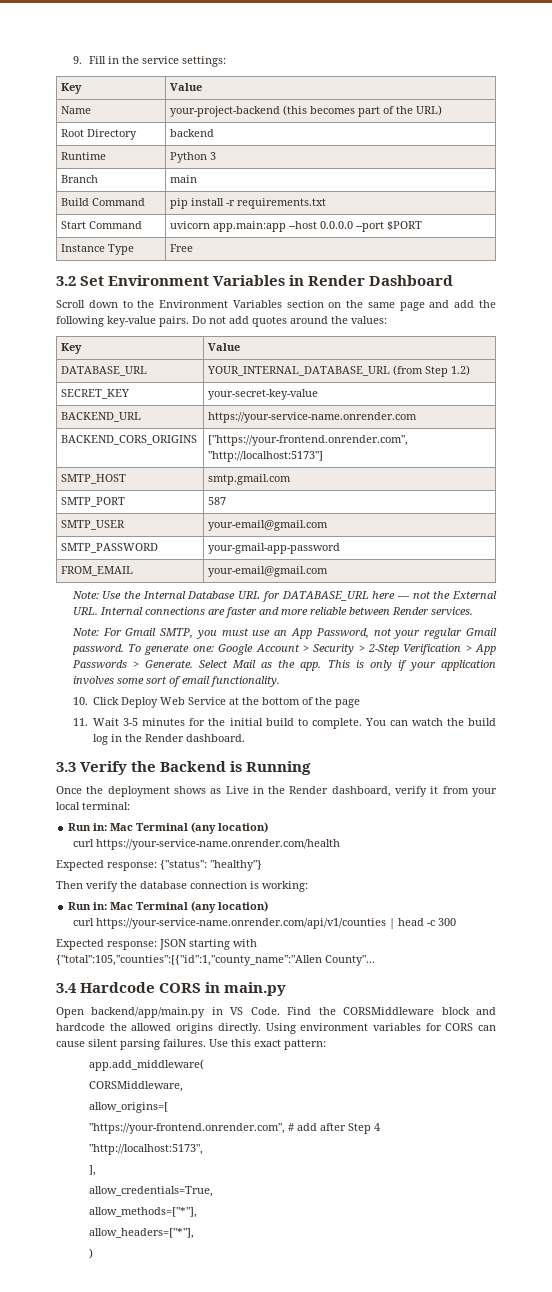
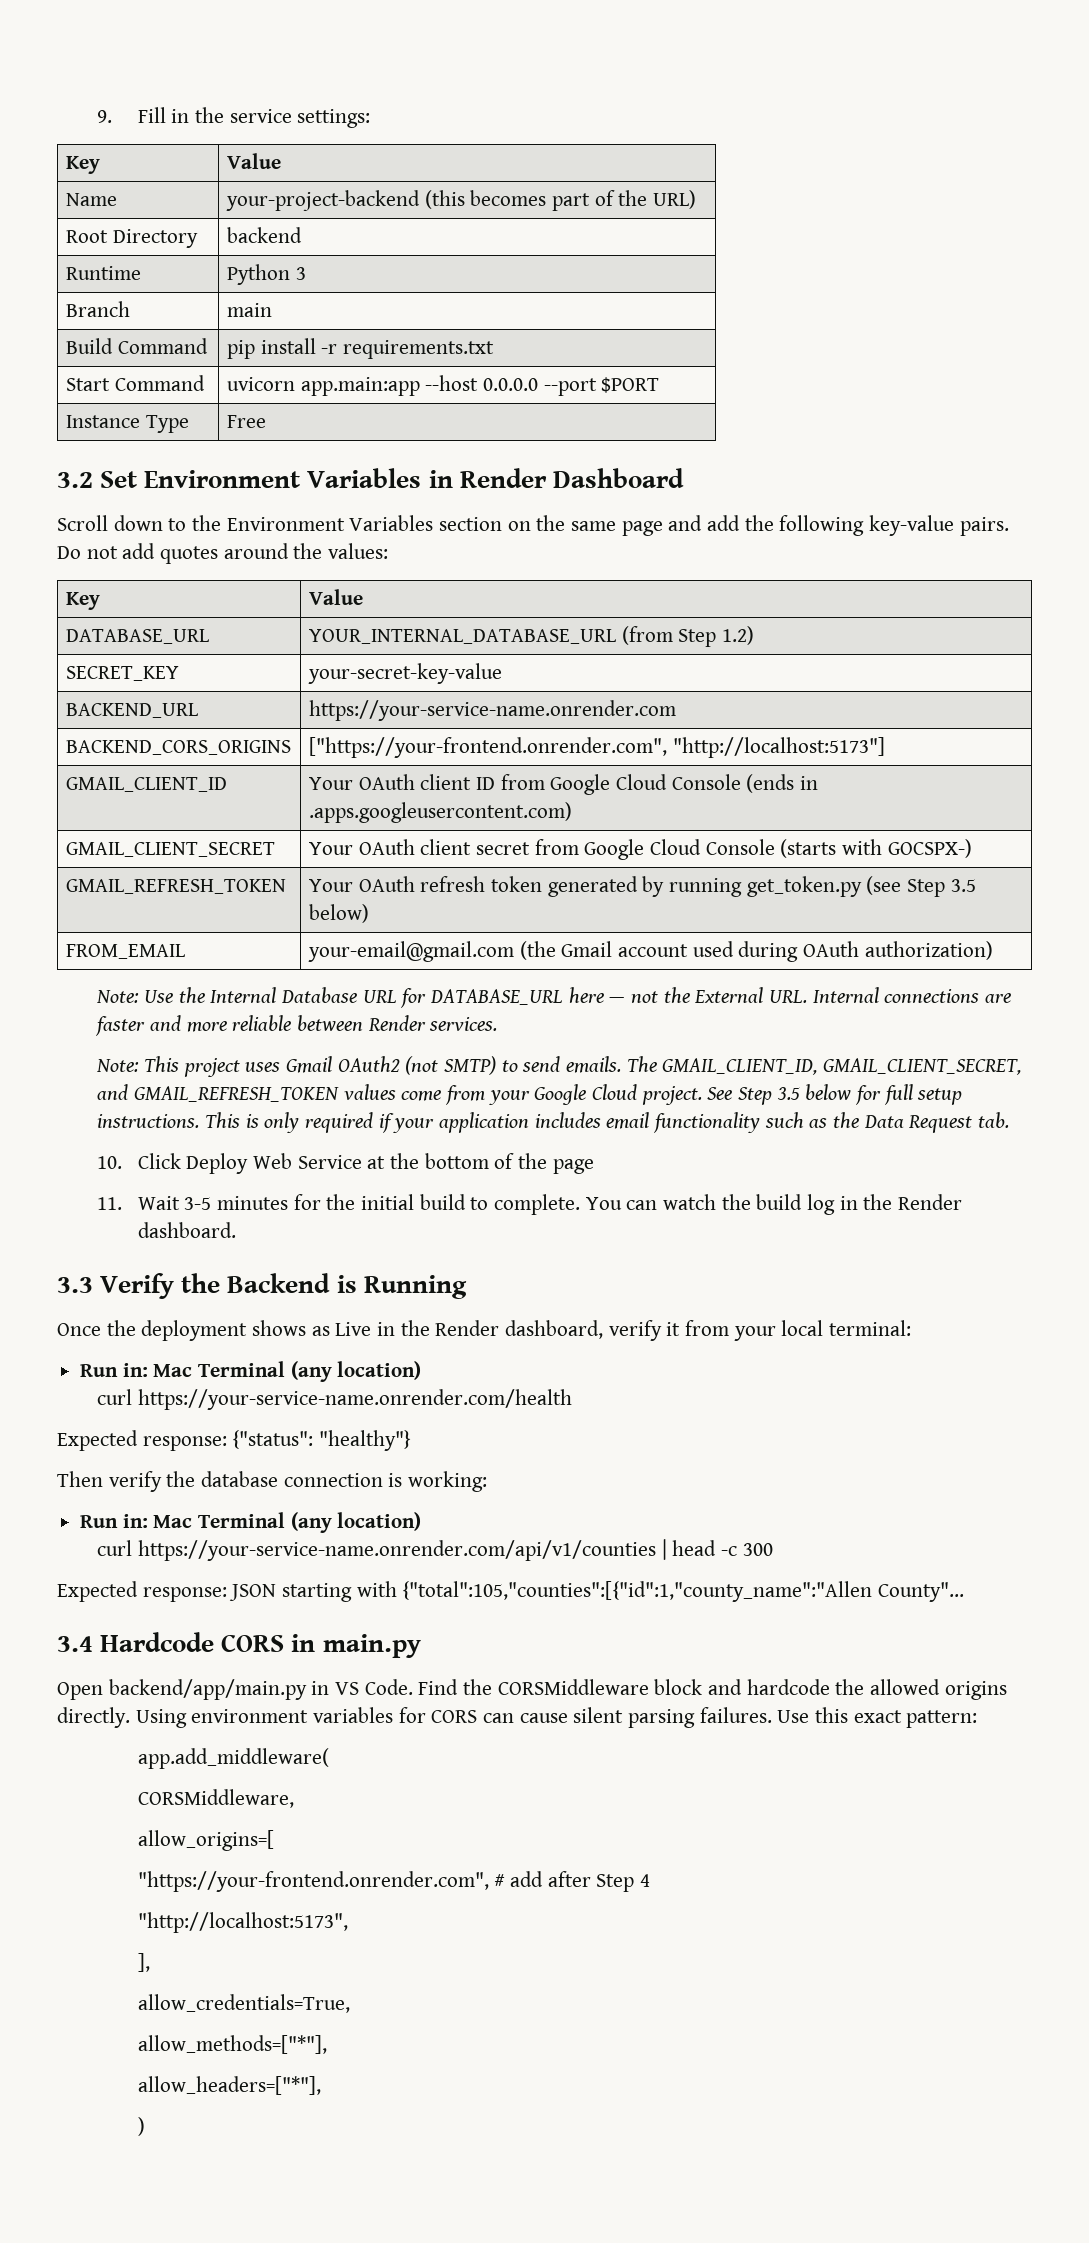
- SMTP_HOST | smtp.gmail.com
- SMTP_PORT | 587
- SMTP_USER | your-email@gmail.com
- SMTP_PASSWORD | your-gmail-app-password
- FROM_EMAIL | your-email@gmail.com
+ GMAIL_CLIENT_ID | Your OAuth client ID from Google Cloud Console (ends in .apps.googleusercontent.com)
+ GMAIL_CLIENT_SECRET | Your OAuth client secret from Google Cloud Console (starts with GOCSPX-)
+ GMAIL_REFRESH_TOKEN | Your OAuth refresh token generated by running get_token.py (see Step 3.5 below)
+ FROM_EMAIL | your-email@gmail.com (the Gmail account used during OAuth authorization)
- Note: For Gmail SMTP, you must use an App Password, not your regular Gmail password. To generate one: Google Account > Security > 2-Step Verification > App Passwords > Generate. Select Mail as the app.
+ Note: This project uses Gmail OAuth2 (not SMTP) to send emails. The GMAIL_CLIENT_ID, GMAIL_CLIENT_SECRET, and GMAIL_REFRESH_TOKEN values come from your Google Cloud project. See Step 3.5 below for full setup instructions.
- This is only if your application involves some sort of email functionality.
+ This is only required if your application includes email functionality such as the Data Request tab.

